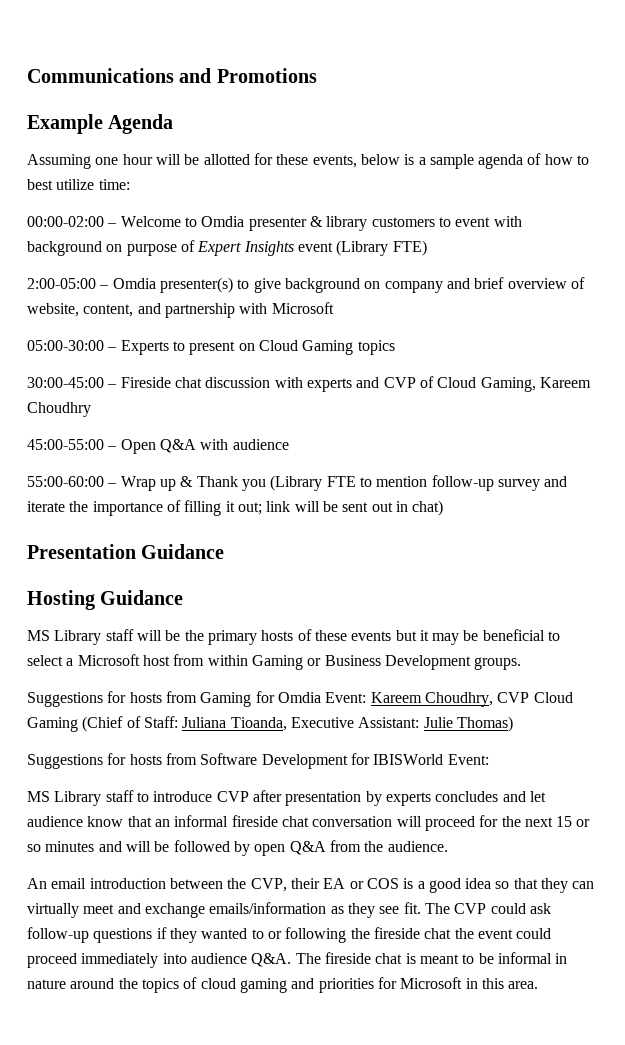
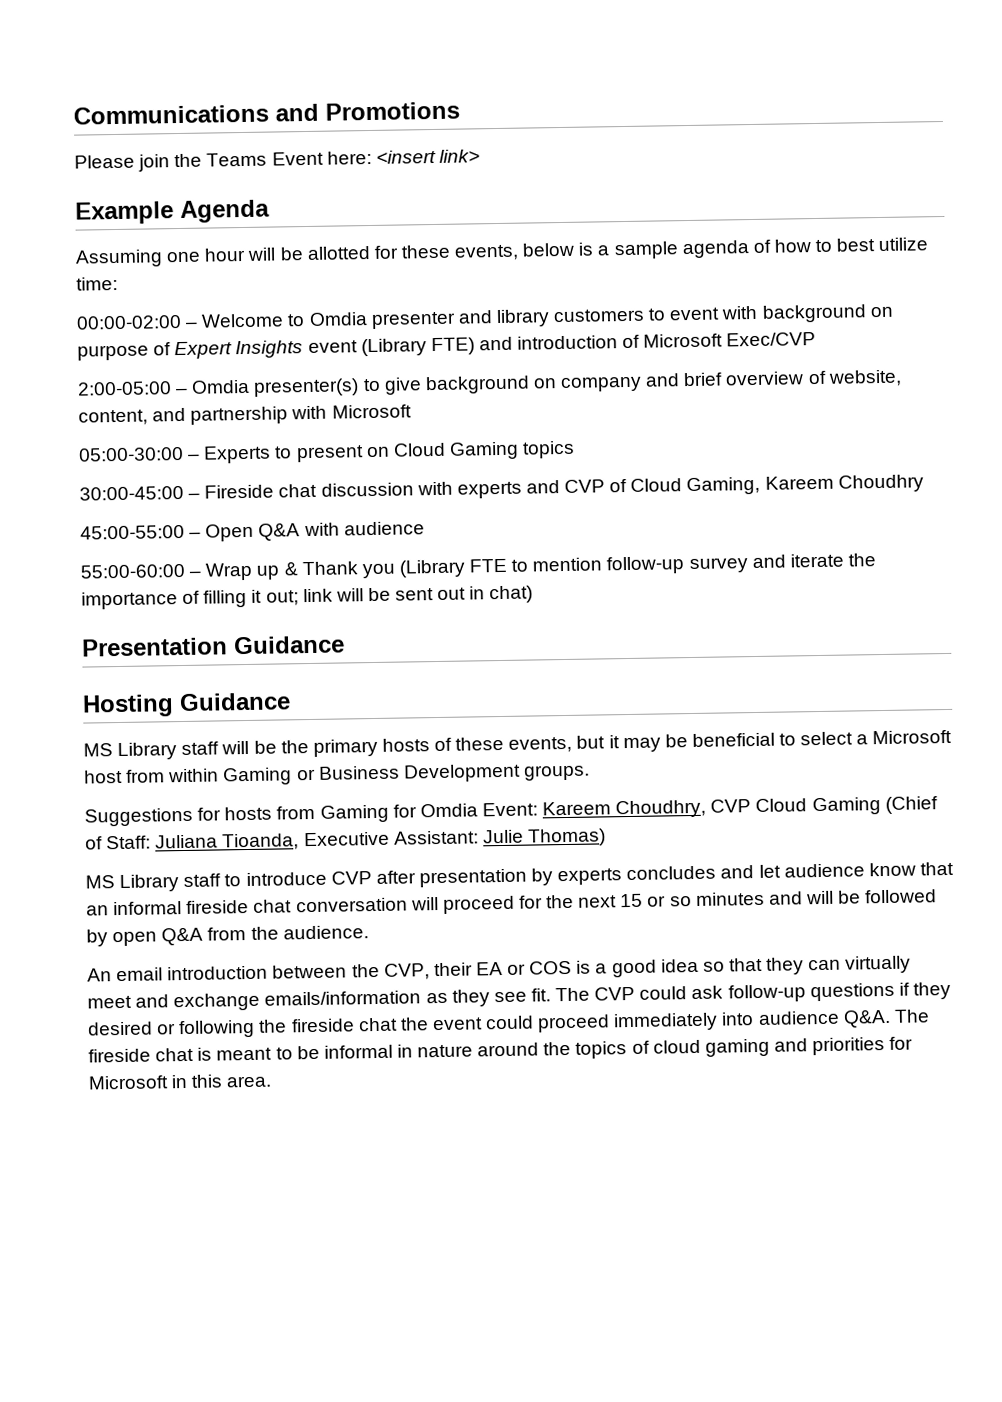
+ Please join the Teams Event here: <insert link>
- 00:00-02:00 – Welcome to Omdia presenter & library customers to event with background on purpose of Expert Insights event (Library FTE)
+ 00:00-02:00 – Welcome to Omdia presenter and library customers to event with background on purpose of Expert Insights event (Library FTE) and introduction of Microsoft Exec/CVP
- MS Library staff will be the primary hosts of these events but it may be beneficial to select a Microsoft host from within Gaming or Business Development groups.
+ MS Library staff will be the primary hosts of these events, but it may be beneficial to select a Microsoft host from within Gaming or Business Development groups.
- Suggestions for hosts from Software Development for IBISWorld Event:
- The CVP could ask follow-up questions if they wanted to or following the fireside chat the event could proceed immediately into audience Q&A. The fireside chat is meant to be informal in nature around the topics of cloud gaming and priorities for Microsoft in this area.
+ The CVP could ask follow-up questions if they desired or following the fireside chat the event could proceed immediately into audience Q&A. The fireside chat is meant to be informal in nature around the topics of cloud gaming and priorities for Microsoft in this area.

